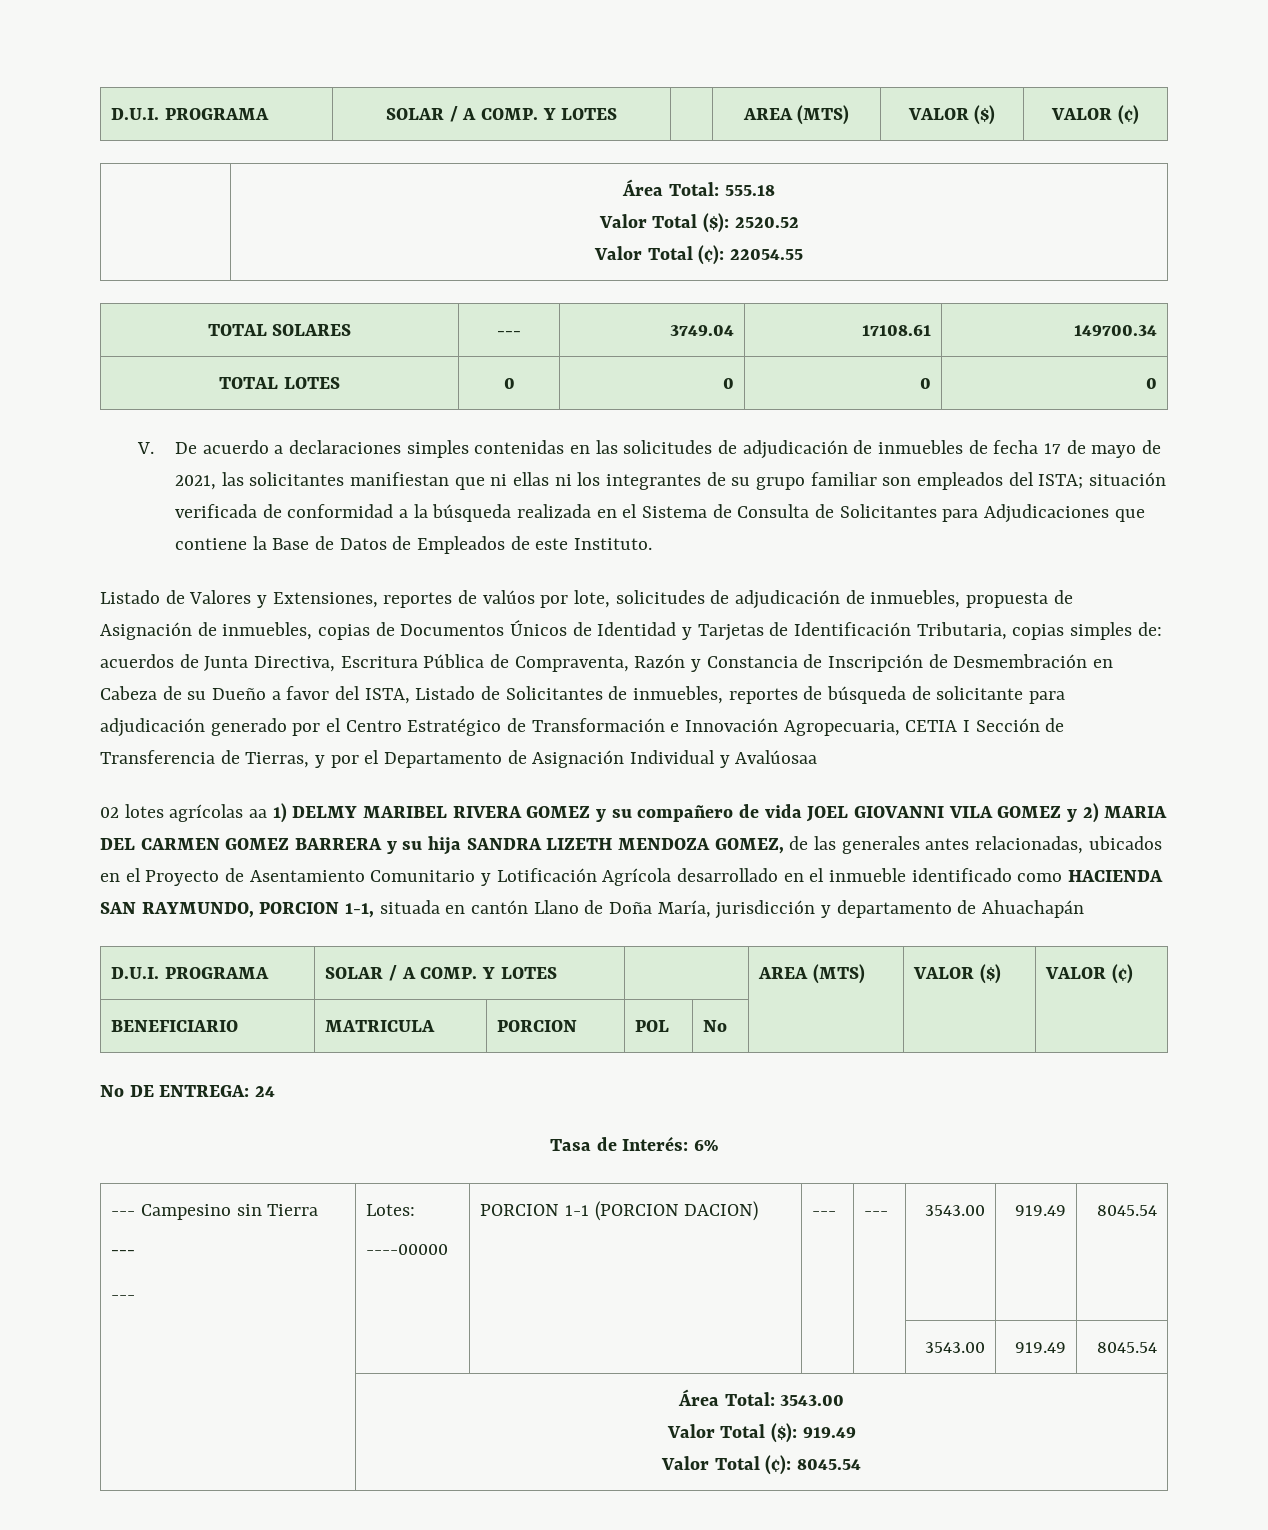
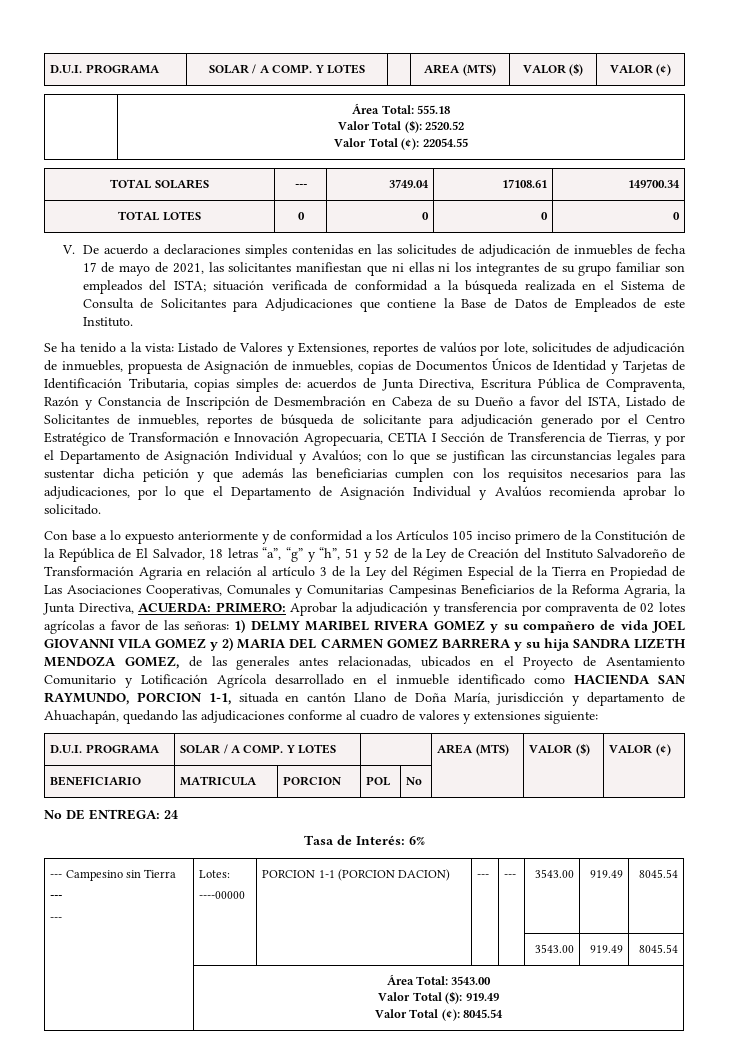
+ Se ha tenido a la vista:
- acuerdos de Junta Directiva, Escritura Pública de Compraventa, Razón y Constancia de Inscripción de Desmembración en Cabeza de su Dueño a favor del ISTA, Listado de Solicitantes de inmuebles, reportes de búsqueda de solicitante para adjudicación generado por el Centro Estratégico de Transformación e Innovación Agropecuaria, CETIA I Sección de Transferencia de Tierras, y por el Departamento de Asignación Individual y Avalúosaa
- 02 lotes agrícolas aa 1) DELMY MARIBEL RIVERA GOMEZ y su compañero de vida JOEL GIOVANNI VILA GOMEZ y 2) MARIA DEL CARMEN GOMEZ BARRERA y su hija SANDRA LIZETH MENDOZA GOMEZ, de las generales antes relacionadas, ubicados en el Proyecto de Asentamiento Comunitario y Lotificación Agrícola desarrollado en el inmueble identificado como HACIENDA SAN RAYMUNDO, PORCION 1-1, situada en cantón Llano de Doña María, jurisdicción y departamento de Ahuachapán
+ acuerdos de Junta Directiva, Escritura Pública de Compraventa, Razón y Constancia de Inscripción de Desmembración en Cabeza de su Dueño a favor del ISTA, Listado de Solicitantes de inmuebles, reportes de búsqueda de solicitante para adjudicación generado por el Centro Estratégico de Transformación e Innovación Agropecuaria, CETIA I Sección de Transferencia de Tierras, y por el Departamento de Asignación Individual y Avalúos; con lo que se justifican las circunstancias legales para sustentar dicha petición y que además las beneficiarias cumplen con los requisitos necesarios para las adjudicaciones, por lo que el Departamento de Asignación Individual y Avalúos recomienda aprobar lo solicitado.
+ Con base a lo expuesto anteriormente y de conformidad a los Artículos 105 inciso primero de la Constitución de la República de El Salvador, 18 letras “a”, “g” y “h”, 51 y 52 de la Ley de Creación del Instituto Salvadoreño de Transformación Agraria en relación al artículo 3 de la Ley del Régimen Especial de la Tierra en Propiedad de Las Asociaciones Cooperativas, Comunales y Comunitarias Campesinas Beneficiarios de la Reforma Agraria, la Junta Directiva, ACUERDA: PRIMERO: Aprobar la adjudicación y transferencia por compraventa de 02 lotes agrícolas a favor de las señoras: 1) DELMY MARIBEL RIVERA GOMEZ y su compañero de vida JOEL GIOVANNI VILA GOMEZ y 2) MARIA DEL CARMEN GOMEZ BARRERA y su hija SANDRA LIZETH MENDOZA GOMEZ, de las generales antes relacionadas, ubicados en el Proyecto de Asentamiento Comunitario y Lotificación Agrícola desarrollado en el inmueble identificado como HACIENDA SAN RAYMUNDO, PORCION 1-1, situada en cantón Llano de Doña María, jurisdicción y departamento de Ahuachapán, quedando las adjudicaciones conforme al cuadro de valores y extensiones siguiente:

